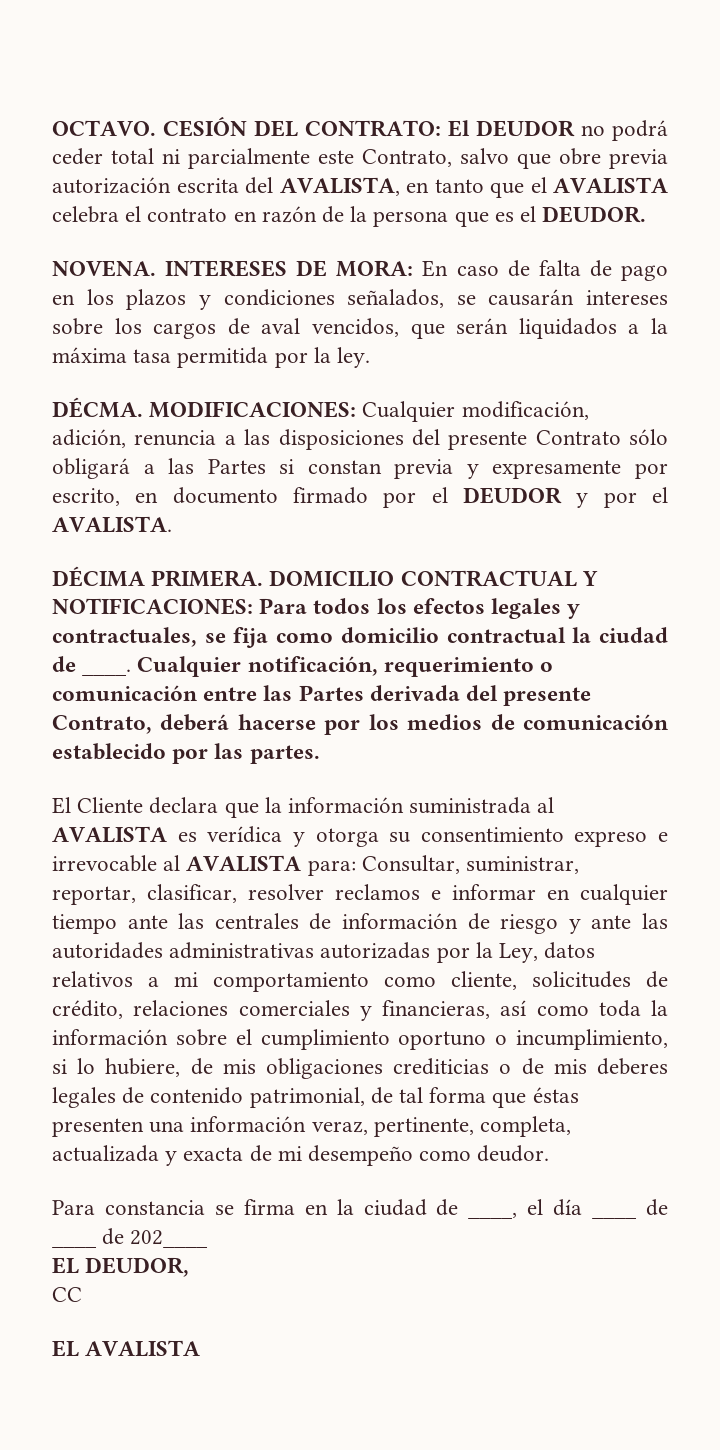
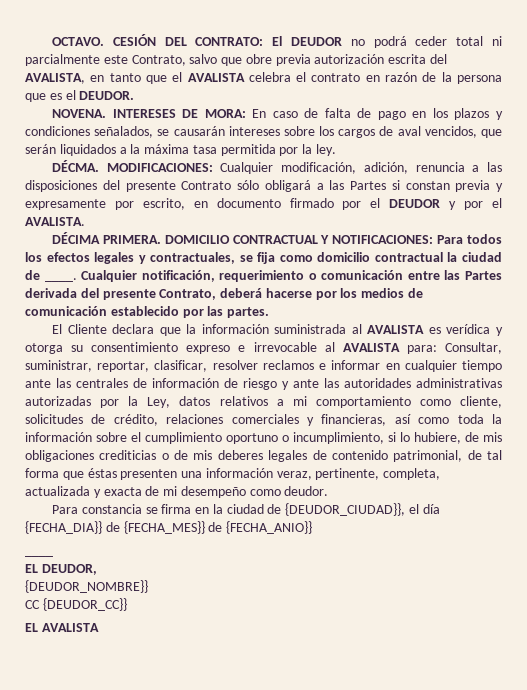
- Para constancia se firma en la ciudad de ____, el día ____ de ____ de 202____
+ Para constancia se firma en la ciudad de {DEUDOR_CIUDAD}}, el día {FECHA_DIA}} de {FECHA_MES}} de {FECHA_ANIO}}
+ ____
+ {DEUDOR_NOMBRE}}
- CC
+ CC {DEUDOR_CC}}

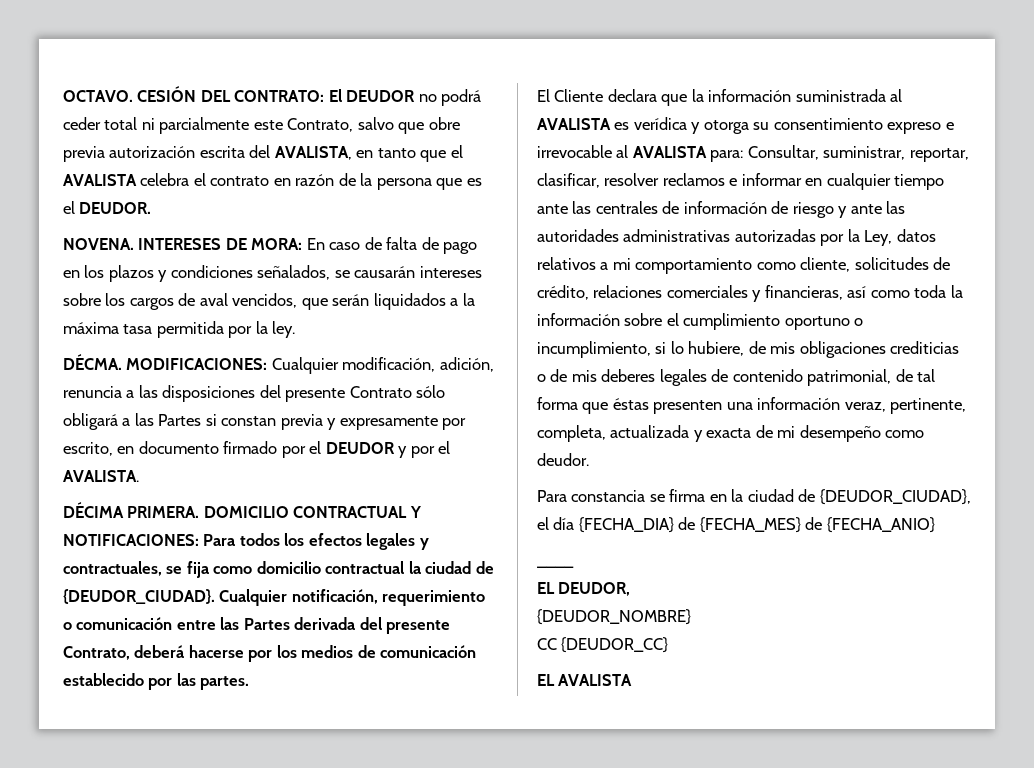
- DOMICILIO CONTRACTUAL Y NOTIFICACIONES: Para todos los efectos legales y contractuales, se fija como domicilio contractual la ciudad de ____.
+ DOMICILIO CONTRACTUAL Y NOTIFICACIONES: Para todos los efectos legales y contractuales, se fija como domicilio contractual la ciudad de {DEUDOR_CIUDAD}.
- Para constancia se firma en la ciudad de {DEUDOR_CIUDAD}}, el día {FECHA_DIA}} de {FECHA_MES}} de {FECHA_ANIO}}
+ Para constancia se firma en la ciudad de {DEUDOR_CIUDAD}, el día {FECHA_DIA} de {FECHA_MES} de {FECHA_ANIO}
- {DEUDOR_NOMBRE}}
+ {DEUDOR_NOMBRE}
- CC {DEUDOR_CC}}
+ CC {DEUDOR_CC}

